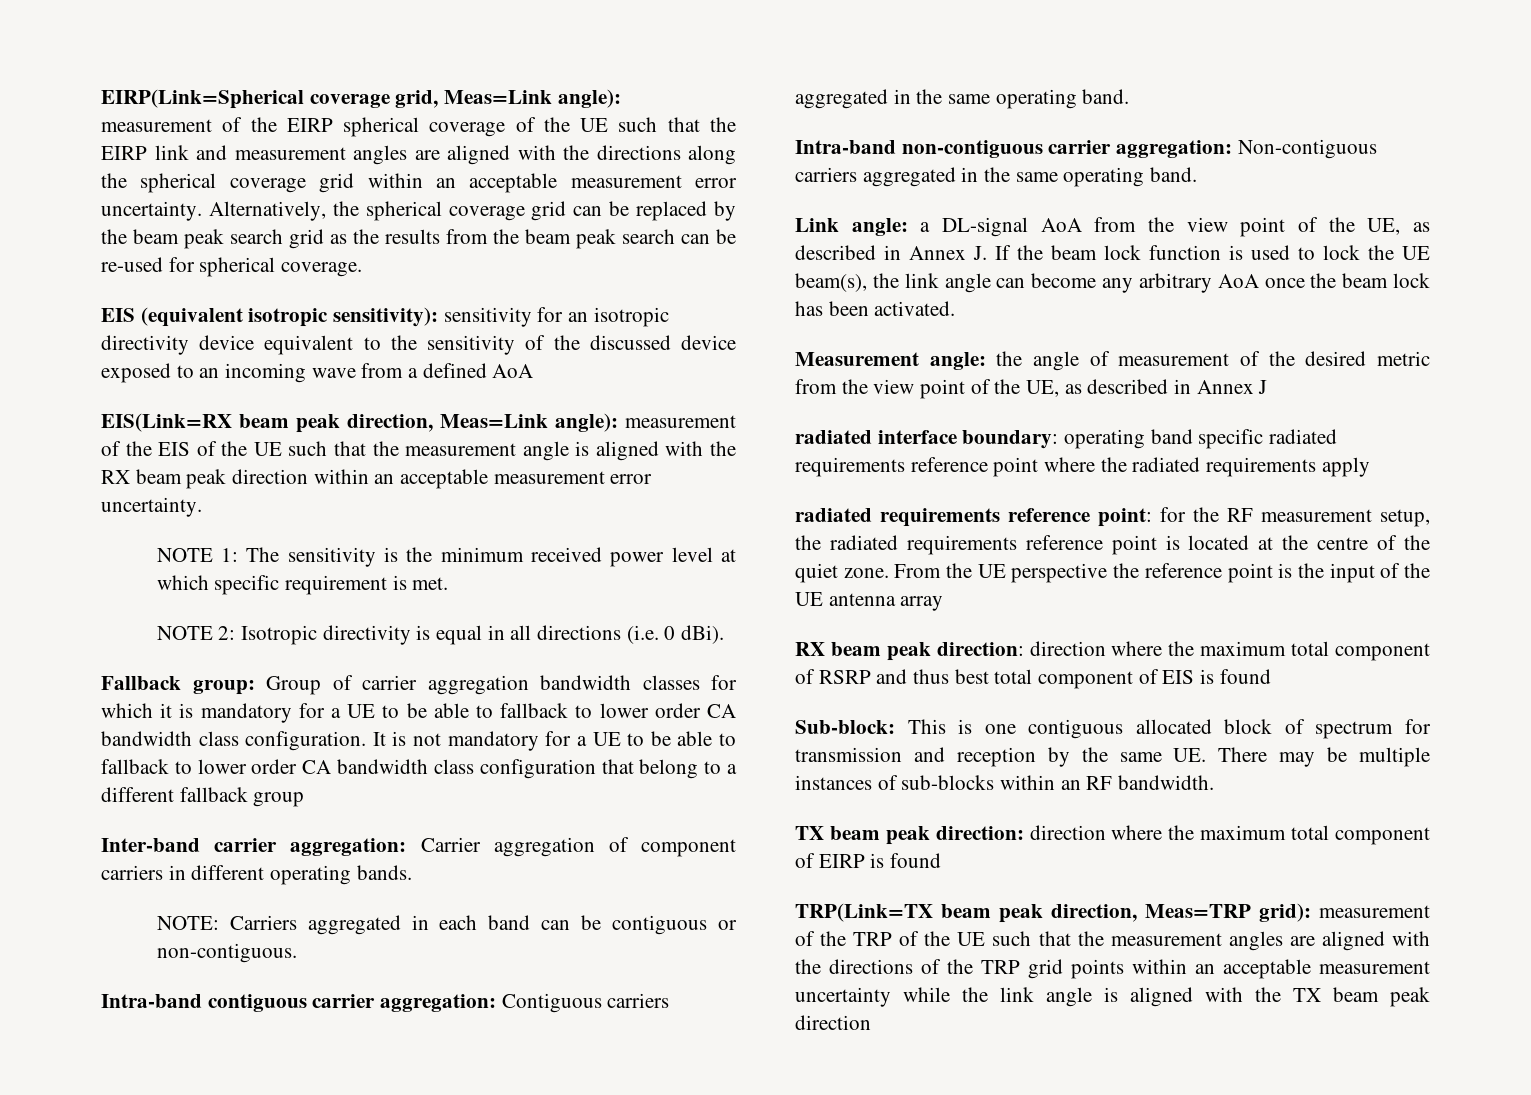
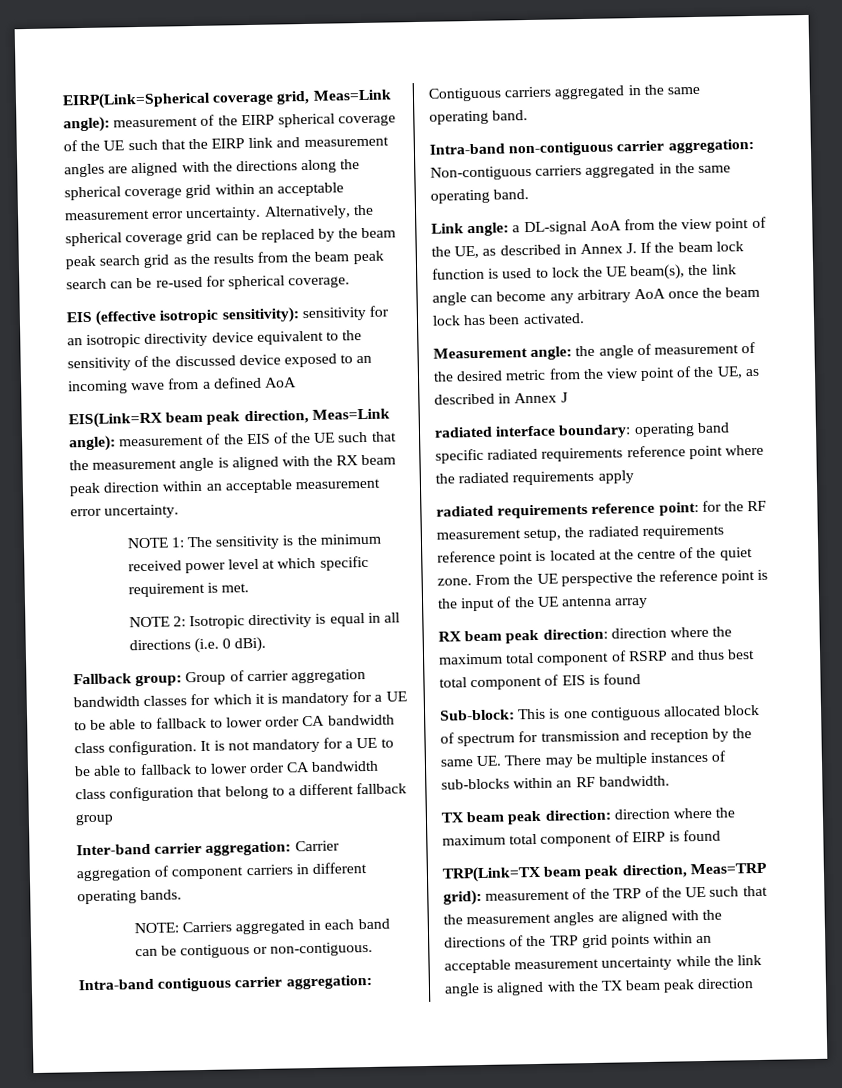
- EIS (equivalent isotropic sensitivity): sensitivity for an isotropic directivity device equivalent to the sensitivity of the discussed device exposed to an incoming wave from a defined AoA
+ EIS (effective isotropic sensitivity): sensitivity for an isotropic directivity device equivalent to the sensitivity of the discussed device exposed to an incoming wave from a defined AoA

